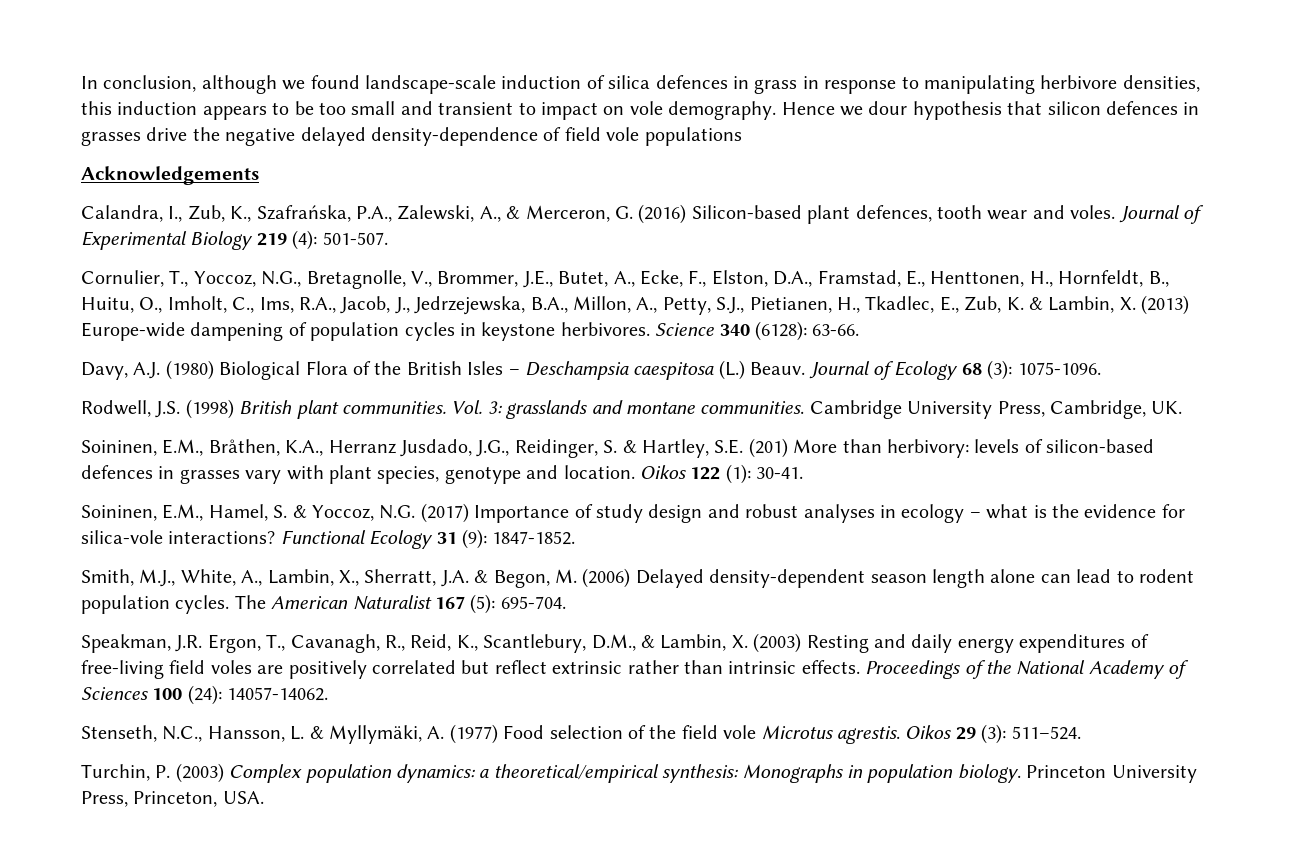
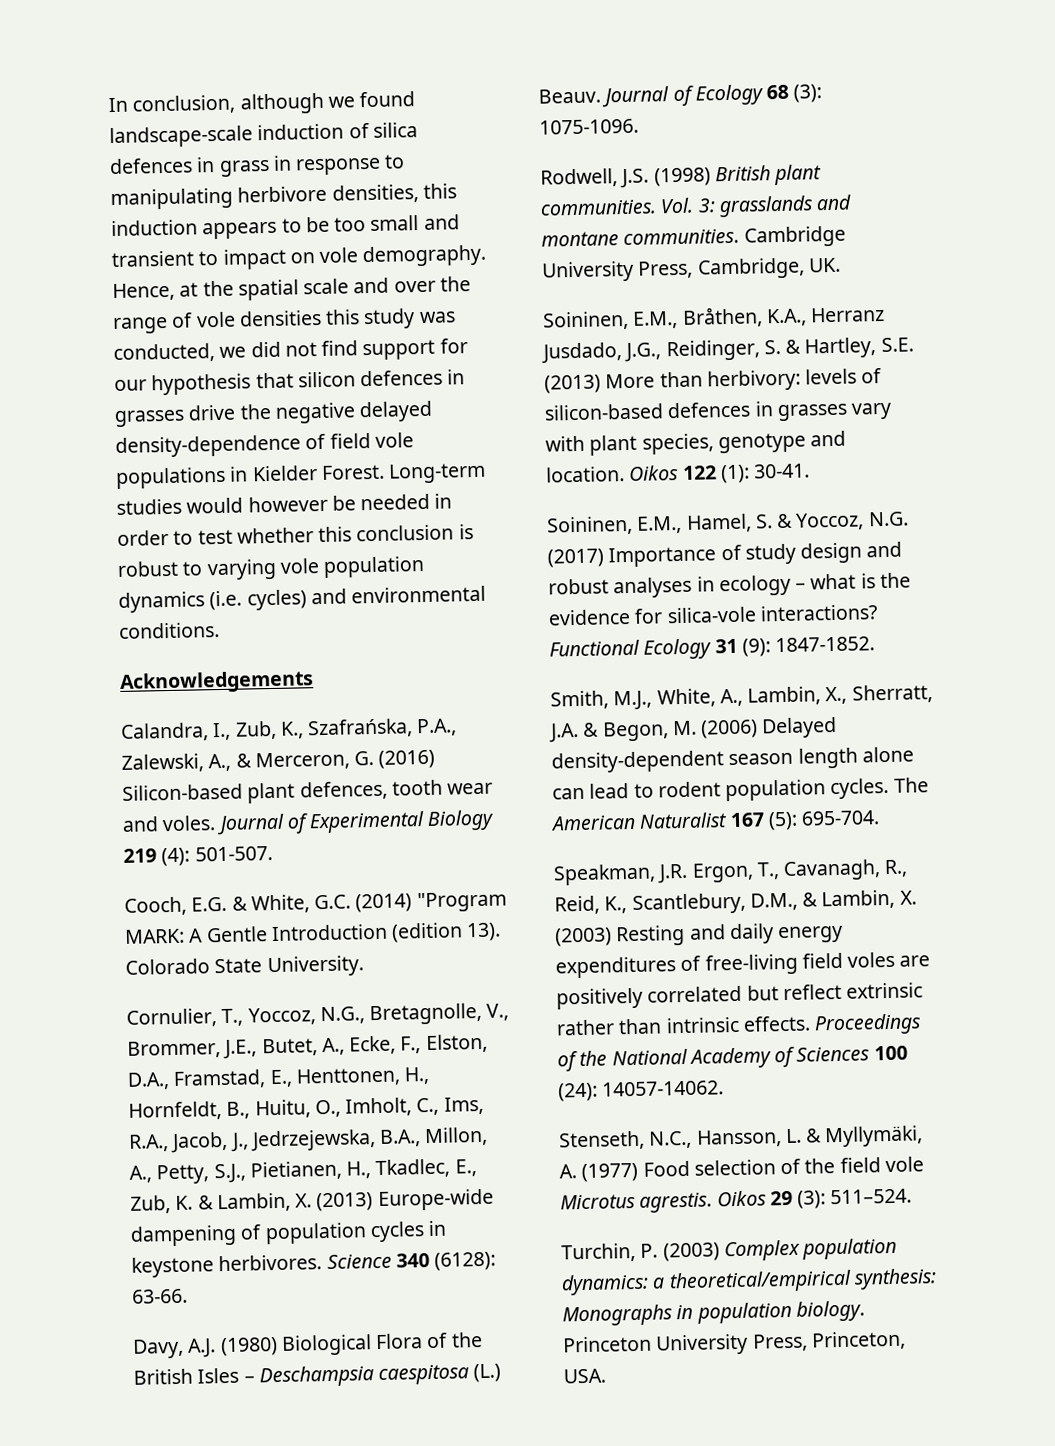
- Hence we dour hypothesis that silicon defences in grasses drive the negative delayed density-dependence of field vole populations
+ Hence, at the spatial scale and over the range of vole densities this study was conducted, we did not find support for our hypothesis that silicon defences in grasses drive the negative delayed density-dependence of field vole populations in Kielder Forest. Long-term studies would however be needed in order to test whether this conclusion is robust to varying vole population dynamics (i.e. cycles) and environmental conditions.
+ Cooch, E.G. & White, G.C. (2014) "Program MARK: A Gentle Introduction (edition 13). Colorado State University.
- Soininen, E.M., Bråthen, K.A., Herranz Jusdado, J.G., Reidinger, S. & Hartley, S.E. (201) More than herbivory: levels of silicon-based defences in grasses vary with plant species, genotype and location.
+ Soininen, E.M., Bråthen, K.A., Herranz Jusdado, J.G., Reidinger, S. & Hartley, S.E. (2013) More than herbivory: levels of silicon-based defences in grasses vary with plant species, genotype and location.

